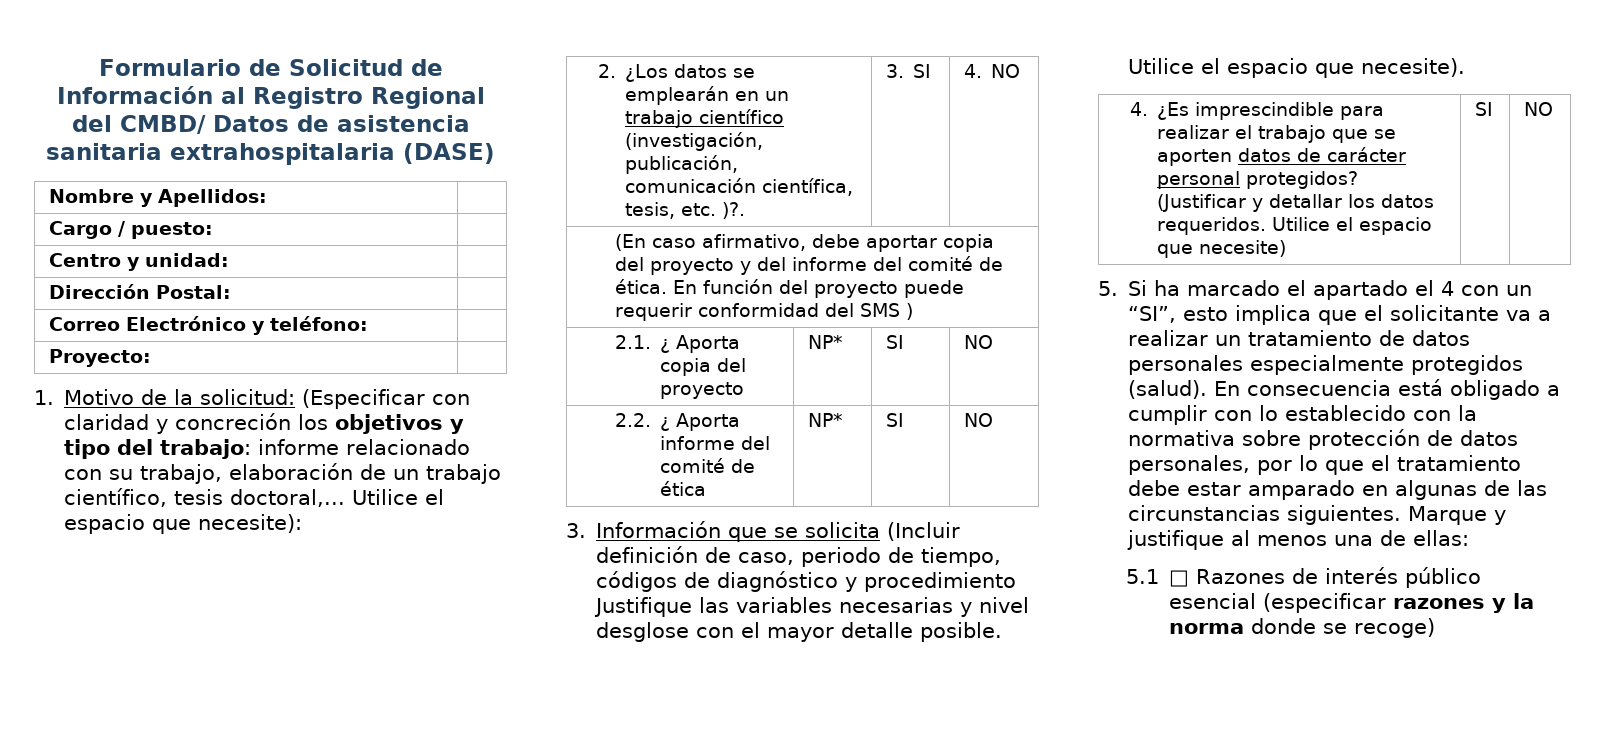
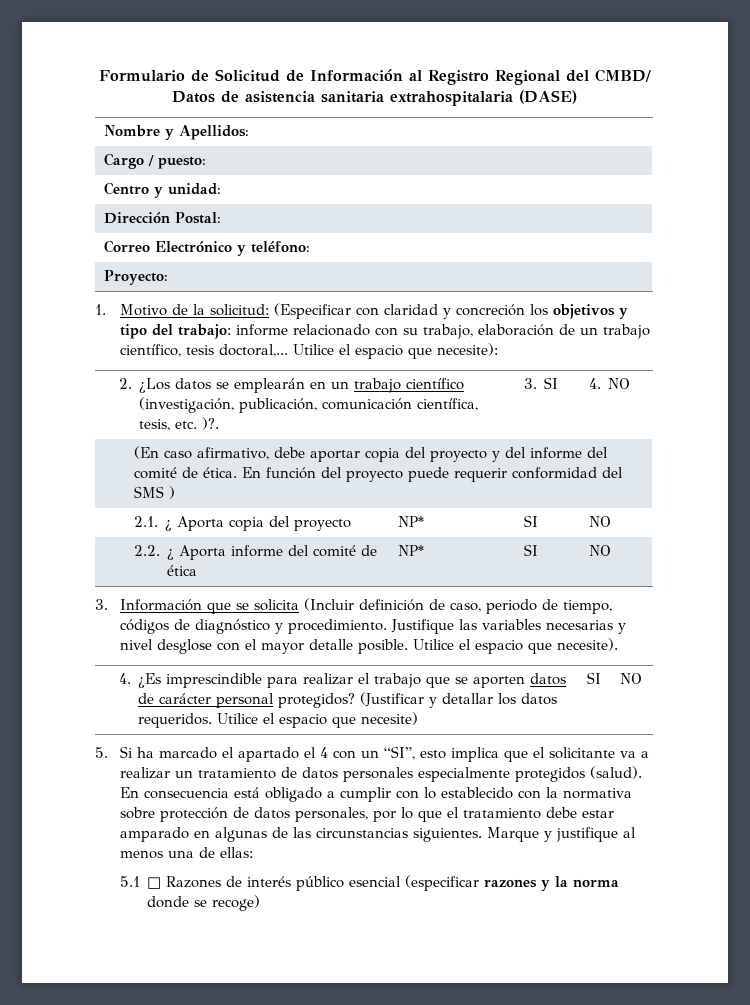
- 3. Información que se solicita (Incluir definición de caso, periodo de tiempo, códigos de diagnóstico y procedimiento Justifique las variables necesarias y nivel desglose con el mayor detalle posible.
+ 3. Información que se solicita (Incluir definición de caso, periodo de tiempo, códigos de diagnóstico y procedimiento. Justifique las variables necesarias y nivel desglose con el mayor detalle posible.

